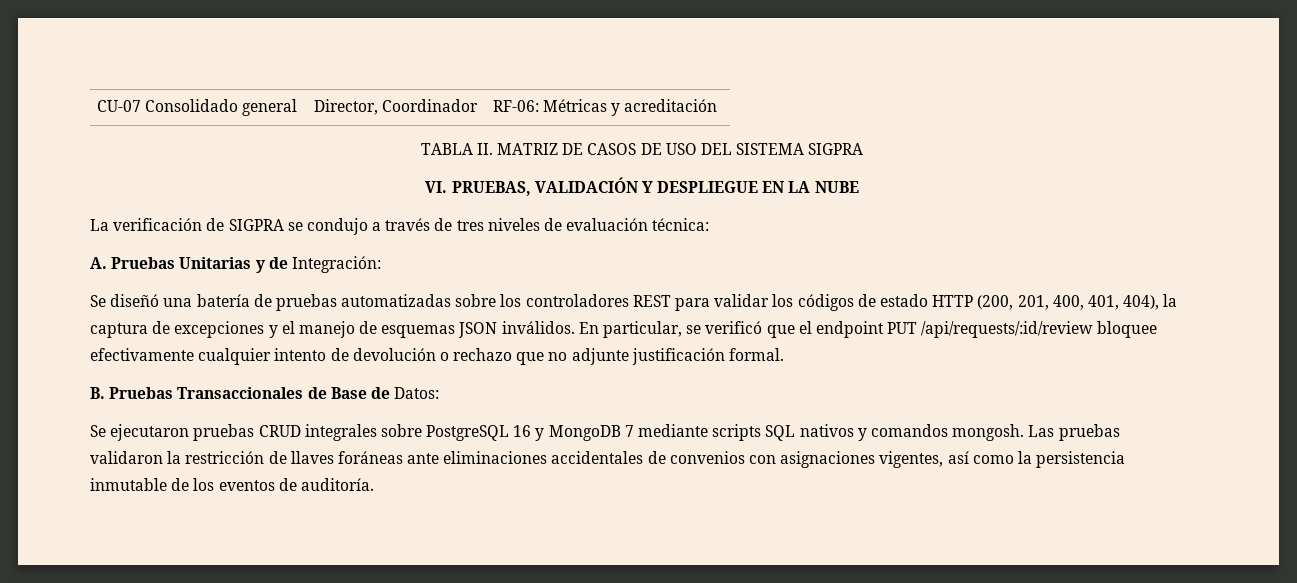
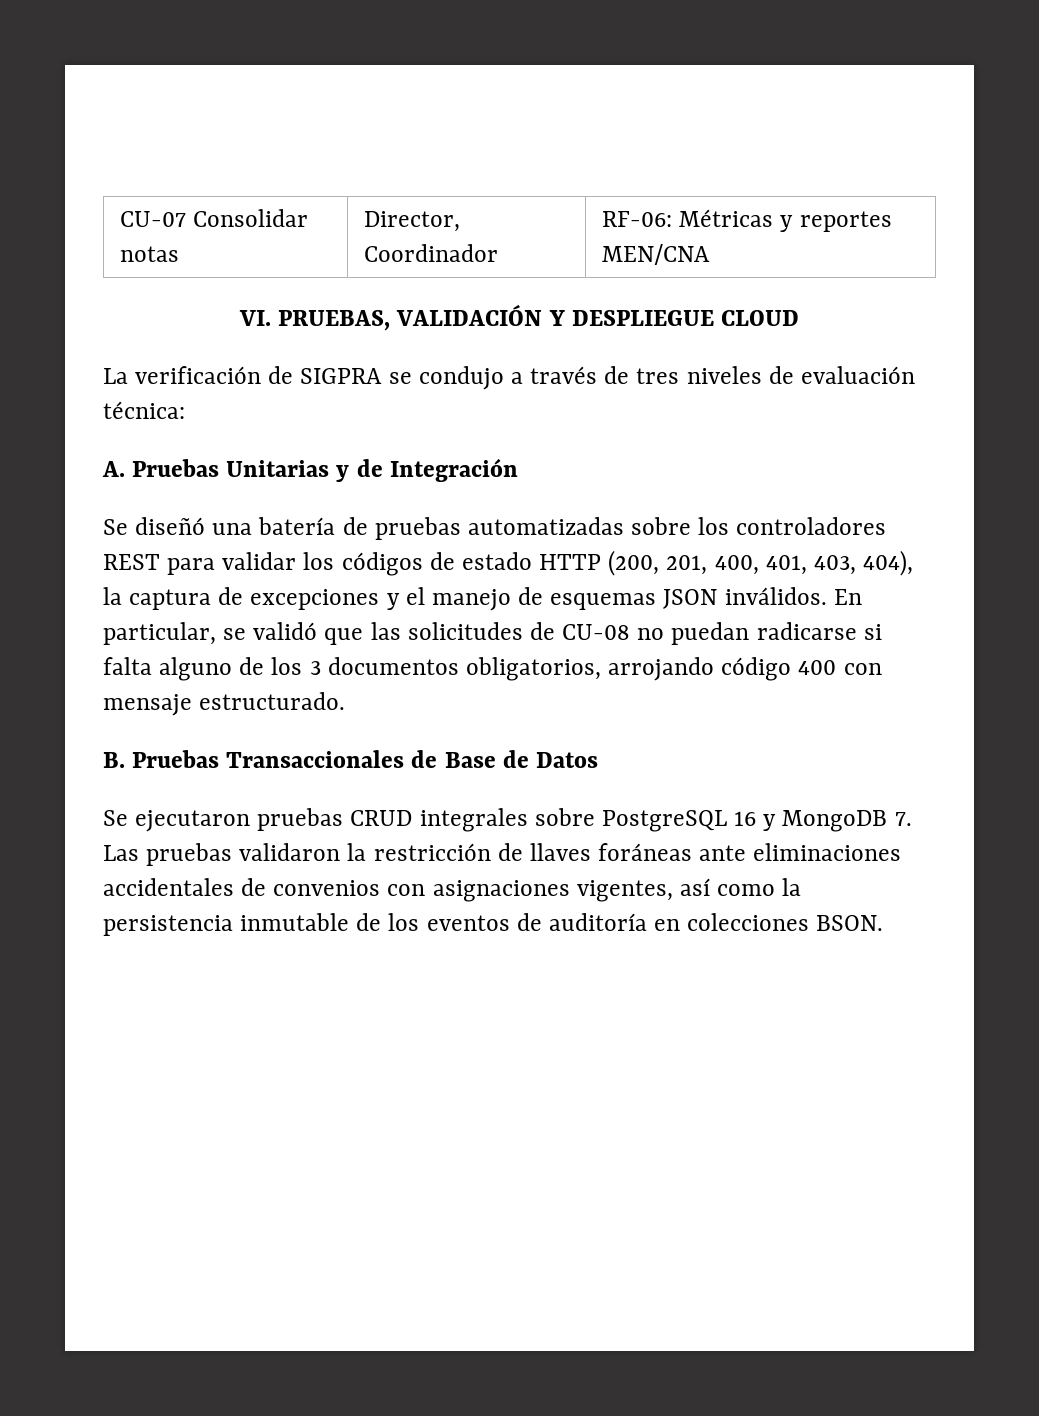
- CU-07 Consolidado general | Director, Coordinador | RF-06: Métricas y acreditación
- TABLA II. MATRIZ DE CASOS DE USO DEL SISTEMA SIGPRA
+ CU-07 Consolidar notas | Director, Coordinador | RF-06: Métricas y reportes MEN/CNA
- VI. PRUEBAS, VALIDACIÓN Y DESPLIEGUE EN LA NUBE
+ VI. PRUEBAS, VALIDACIÓN Y DESPLIEGUE CLOUD
- A. Pruebas Unitarias y de Integración:
+ A. Pruebas Unitarias y de Integración
- Se diseñó una batería de pruebas automatizadas sobre los controladores REST para validar los códigos de estado HTTP (200, 201, 400, 401, 404), la captura de excepciones y el manejo de esquemas JSON inválidos.
+ Se diseñó una batería de pruebas automatizadas sobre los controladores REST para validar los códigos de estado HTTP (200, 201, 400, 401, 403, 404), la captura de excepciones y el manejo de esquemas JSON inválidos.
- En particular, se verificó que el endpoint PUT /api/requests/:id/review bloquee efectivamente cualquier intento de devolución o rechazo que no adjunte justificación formal.
+ En particular, se validó que las solicitudes de CU-08 no puedan radicarse si falta alguno de los 3 documentos obligatorios, arrojando código 400 con mensaje estructurado.
- B. Pruebas Transaccionales de Base de Datos:
+ B. Pruebas Transaccionales de Base de Datos
- Se ejecutaron pruebas CRUD integrales sobre PostgreSQL 16 y MongoDB 7 mediante scripts SQL nativos y comandos mongosh. Las pruebas validaron la restricción de llaves foráneas ante eliminaciones accidentales de convenios con asignaciones vigentes, así como la persistencia inmutable de los eventos de auditoría.
+ Se ejecutaron pruebas CRUD integrales sobre PostgreSQL 16 y MongoDB 7. Las pruebas validaron la restricción de llaves foráneas ante eliminaciones accidentales de convenios con asignaciones vigentes, así como la persistencia inmutable de los eventos de auditoría en colecciones BSON.

